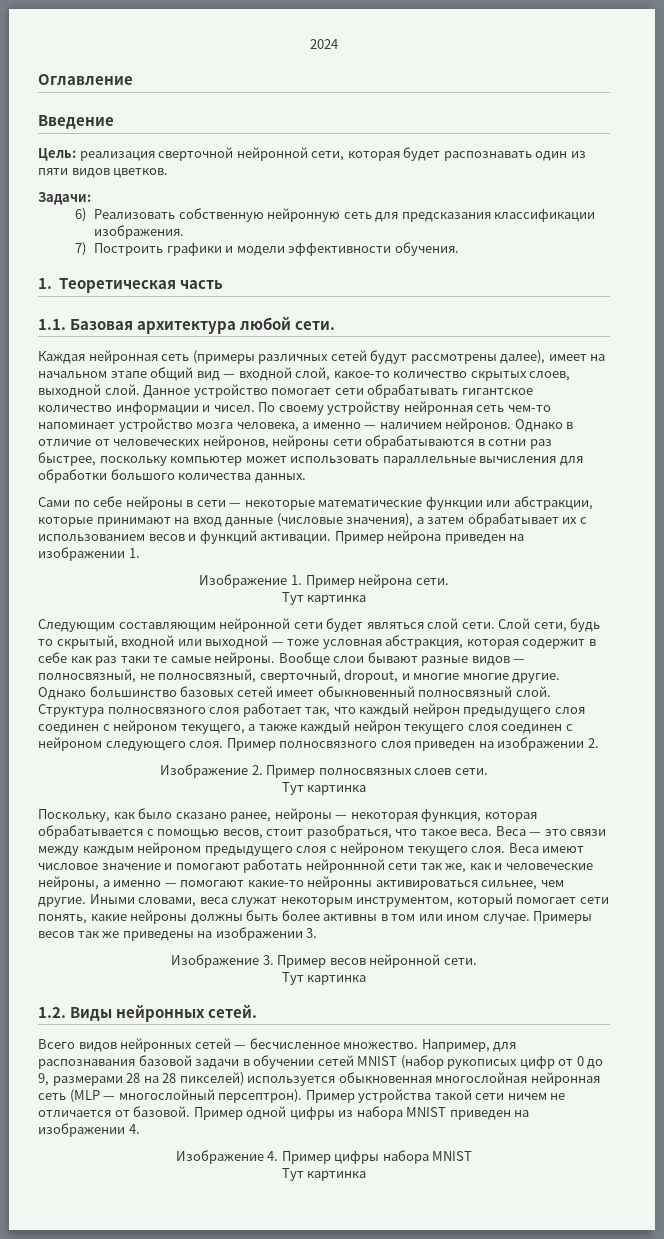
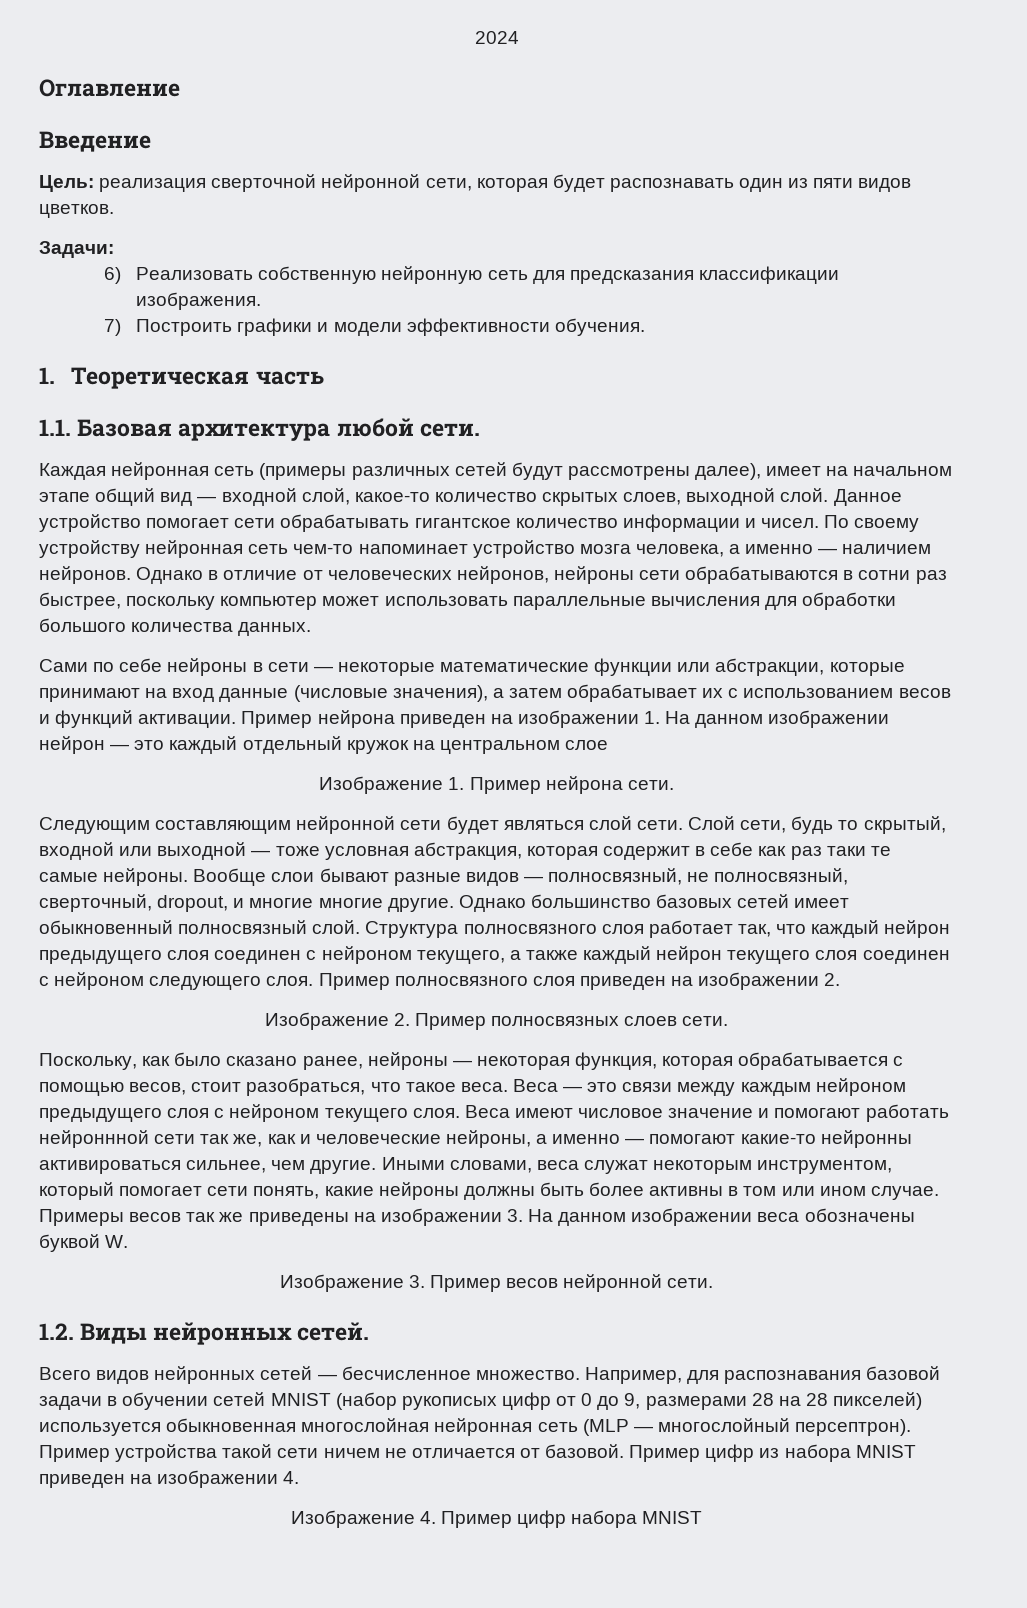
- Пример нейрона приведен на изображении 1.
+ Пример нейрона приведен на изображении 1. На данном изображении нейрон — это каждый отдельный кружок на центральном слое
  Изображение 1. Пример нейрона сети.
- Тут картинка
  Изображение 2. Пример полносвязных слоев сети.
- Тут картинка
- Примеры весов так же приведены на изображении 3.
+ Примеры весов так же приведены на изображении 3. На данном изображении веса обозначены буквой W.
  Изображение 3. Пример весов нейронной сети.
- Тут картинка
- Пример одной цифры из набора MNIST приведен на изображении 4.
+ Пример цифр из набора MNIST приведен на изображении 4.
- Изображение 4. Пример цифры набора MNIST
- Тут картинка
+ Изображение 4. Пример цифр набора MNIST

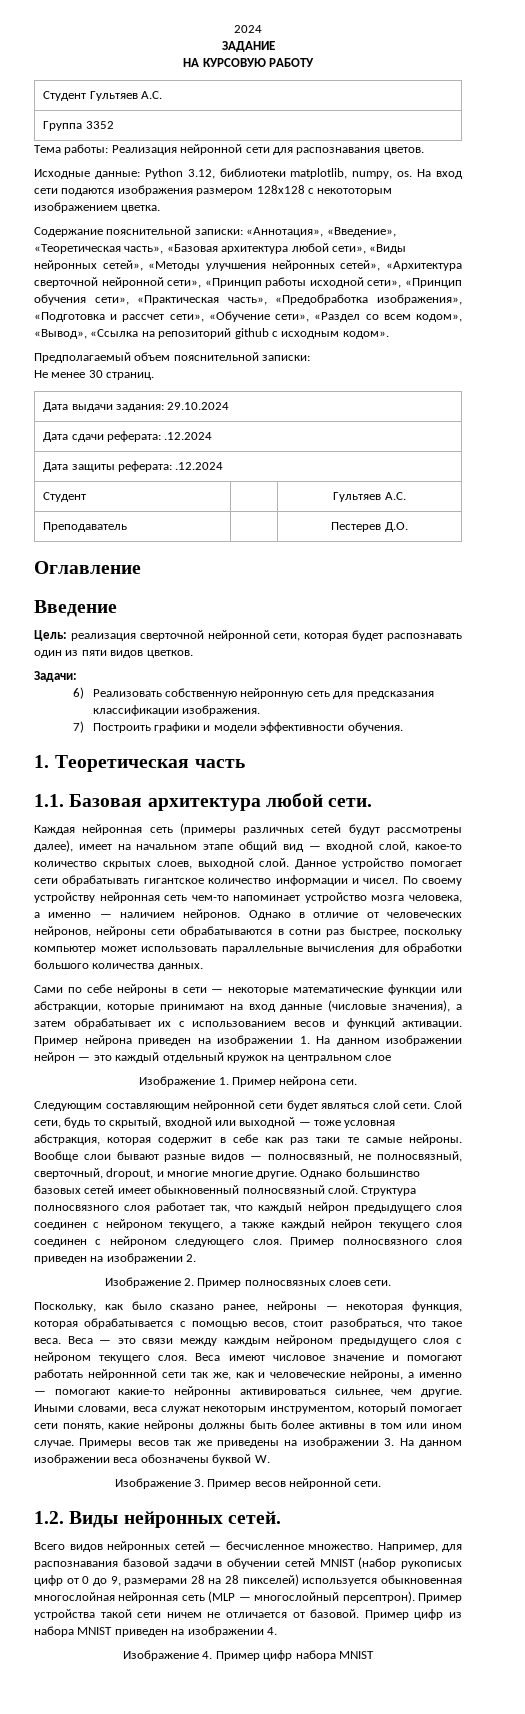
+ ЗАДАНИЕ
+ НА КУРСОВУЮ РАБОТУ
+ Студент Гультяев А.С.
+ Группа 3352
+ Тема работы: Реализация нейронной сети для распознавания цветов.
+ Исходные данные: Python 3.12, библиотеки matplotlib, numpy, os. На вход сети подаются изображения размером 128х128 с некототорым изображением цветка.
+ Содержание пояснительной записки: «Аннотация», «Введение», «Теоретическая часть», «Базовая архитектура любой сети», «Виды нейронных сетей», «Методы улучшения нейронных сетей», «Архитектура сверточной нейронной сети», «Принцип работы исходной сети», «Принцип обучения сети», «Практическая часть», «Предобработка изображения», «Подготовка и рассчет сети», «Обучение сети», «Раздел со всем кодом», «Вывод», «Ссылка на репозиторий github с исходным кодом».
+ Предполагаемый объем пояснительной записки:
+ Не менее 30 страниц.
+ Дата выдачи задания: 29.10.2024
+ Дата сдачи реферата: .12.2024
+ Дата защиты реферата: .12.2024
+ Студент | | Гультяев А.С.
+ Преподаватель | | Пестерев Д.О.

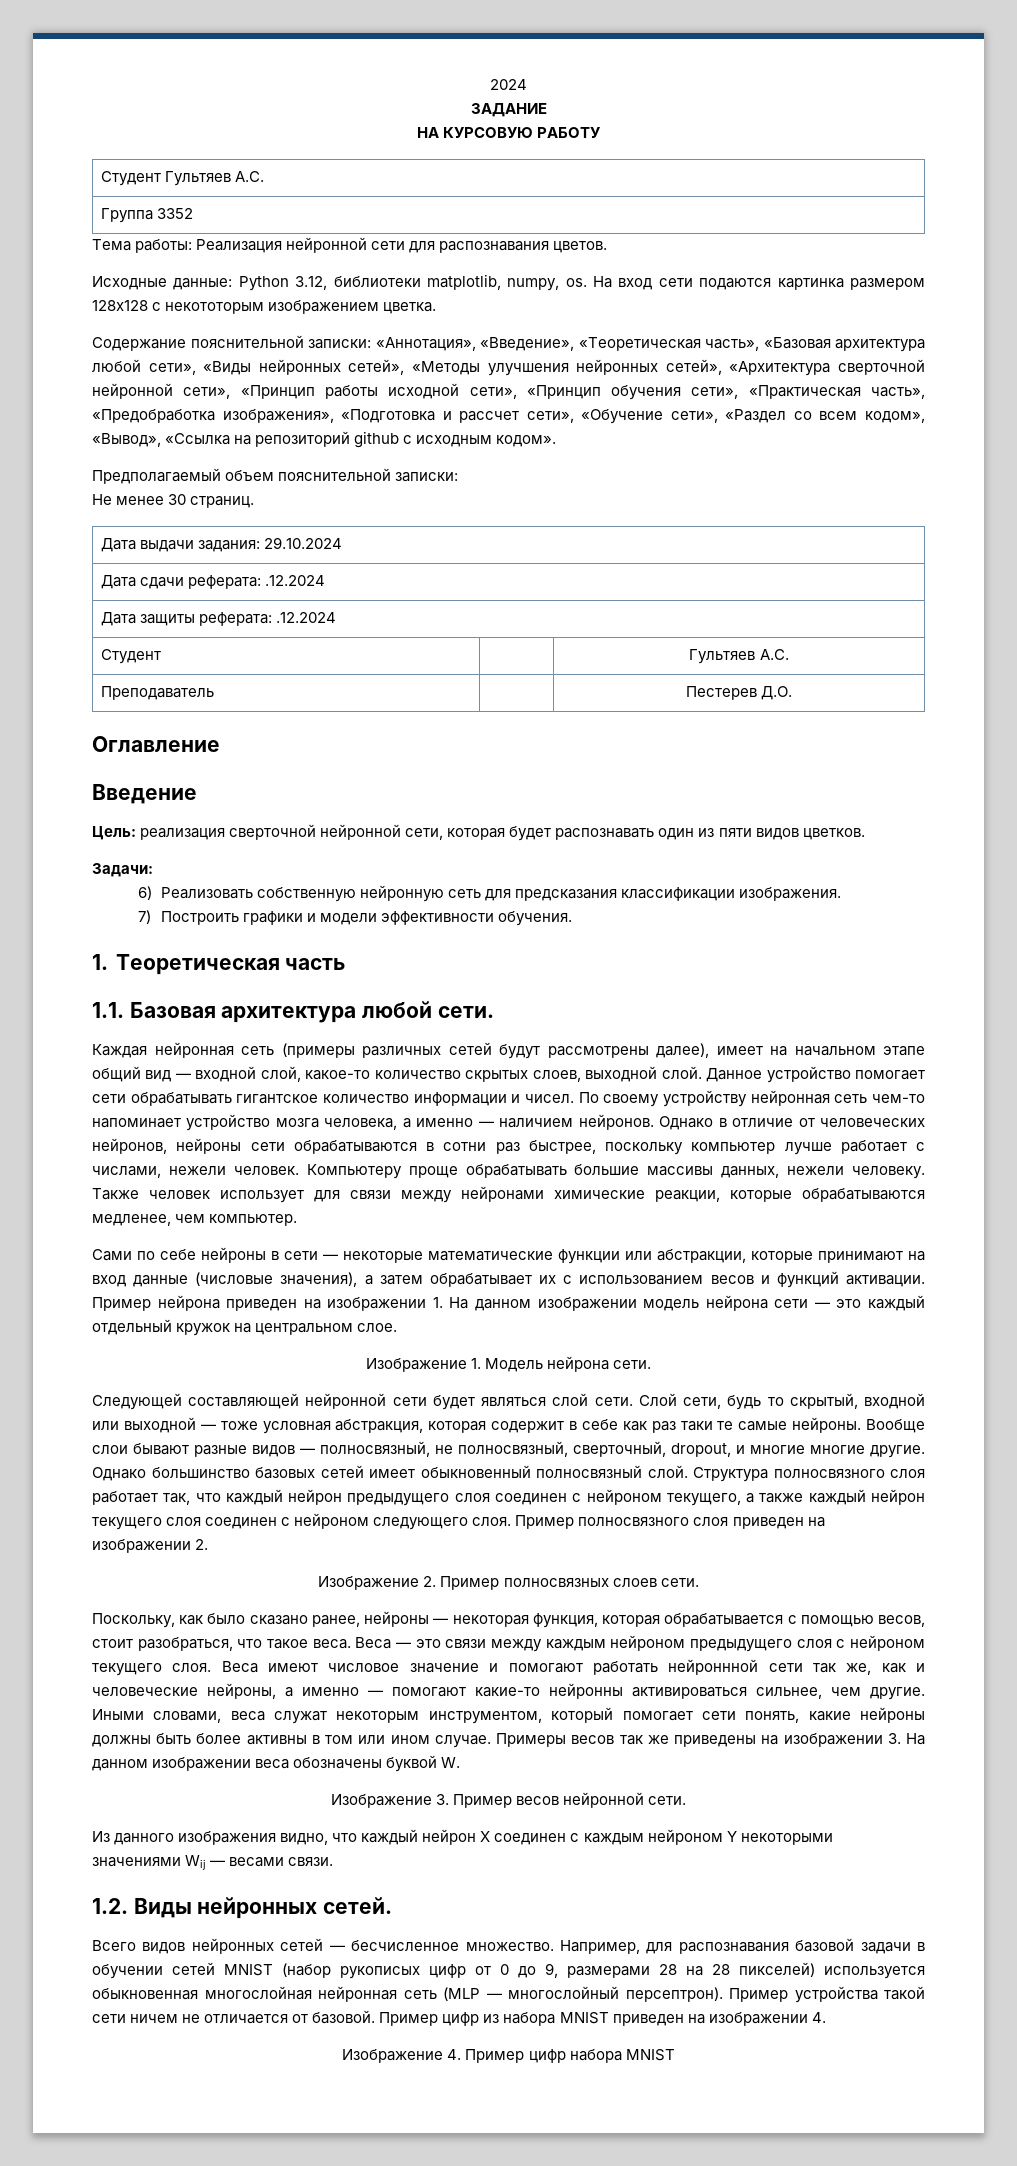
- На вход сети подаются изображения размером 128х128 с некототорым изображением цветка.
+ На вход сети подаются картинка размером 128х128 с некототорым изображением цветка.
- Однако в отличие от человеческих нейронов, нейроны сети обрабатываются в сотни раз быстрее, поскольку компьютер может использовать параллельные вычисления для обработки большого количества данных.
+ Однако в отличие от человеческих нейронов, нейроны сети обрабатываются в сотни раз быстрее, поскольку компьютер лучше работает с числами, нежели человек. Компьютеру проще обрабатывать большие массивы данных, нежели человеку. Также человек использует для связи между нейронами химические реакции, которые обрабатываются медленее, чем компьютер.
- Пример нейрона приведен на изображении 1. На данном изображении нейрон — это каждый отдельный кружок на центральном слое
+ Пример нейрона приведен на изображении 1. На данном изображении модель нейрона сети — это каждый отдельный кружок на центральном слое.
- Изображение 1. Пример нейрона сети.
+ Изображение 1. Модель нейрона сети.
- Следующим составляющим нейронной сети будет являться слой сети.
+ Следующей составляющей нейронной сети будет являться слой сети.
+ Из данного изображения видно, что каждый нейрон Х соединен с каждым нейроном Y некоторыми значениями Wij — весами связи.

